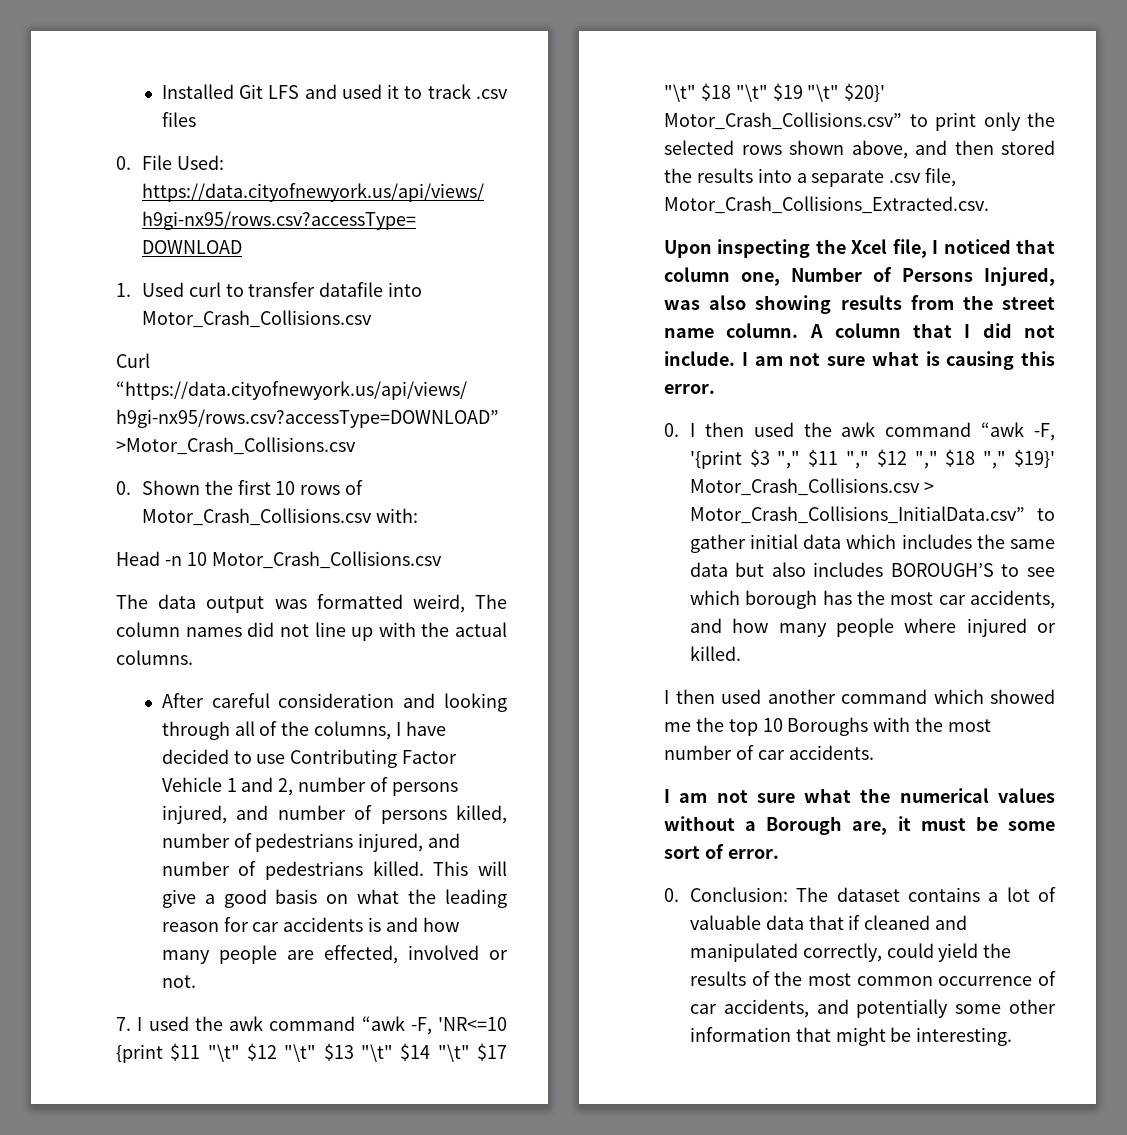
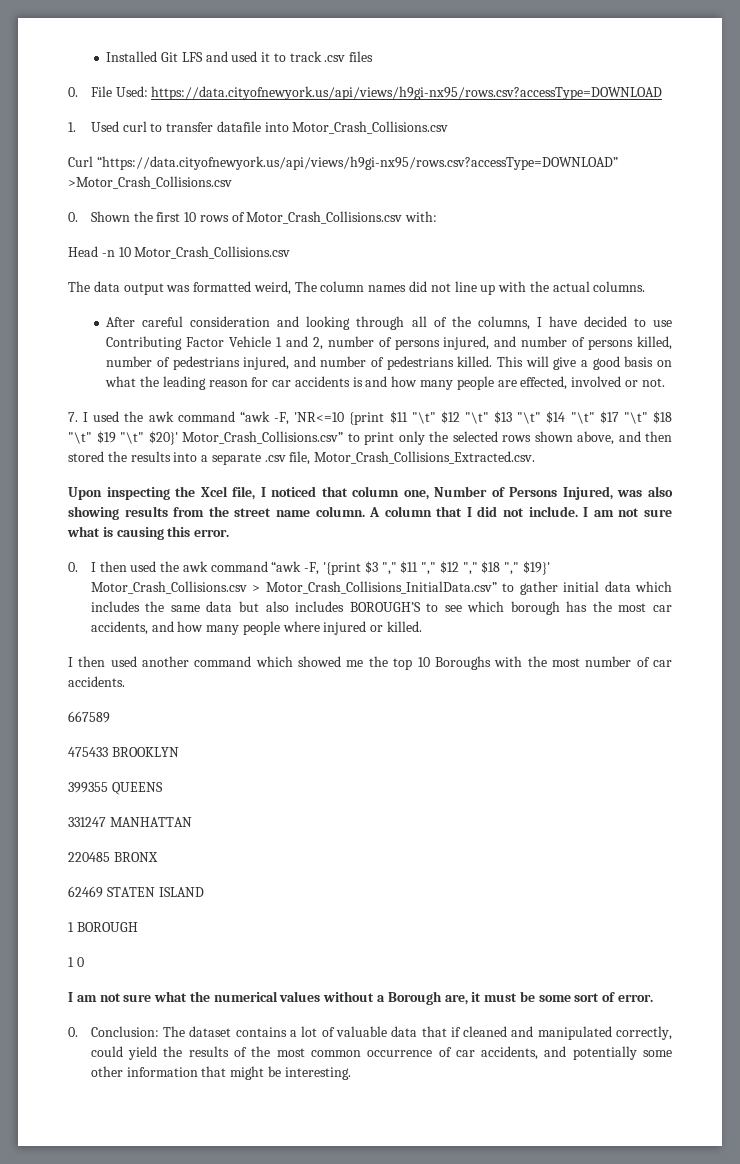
+ 667589
+ 475433 BROOKLYN
+ 399355 QUEENS
+ 331247 MANHATTAN
+ 220485 BRONX
+ 62469 STATEN ISLAND
+ 1 BOROUGH
+ 1 0

